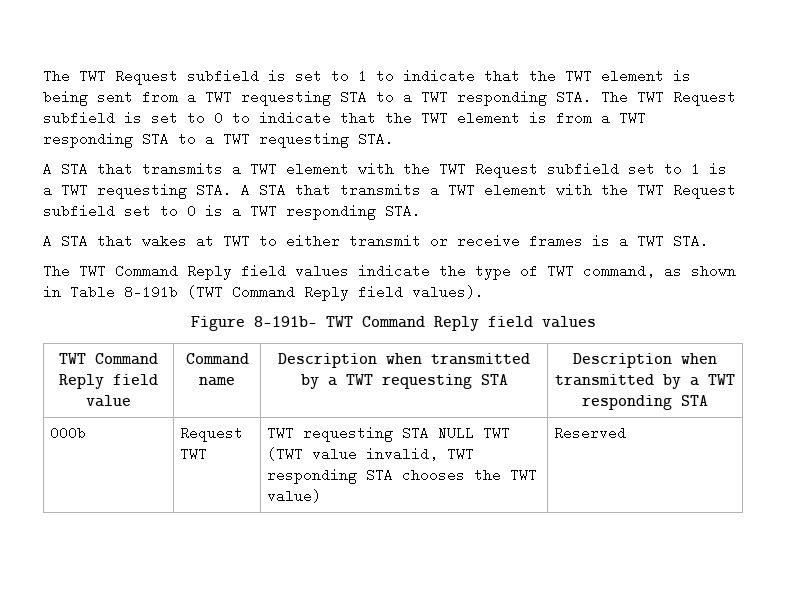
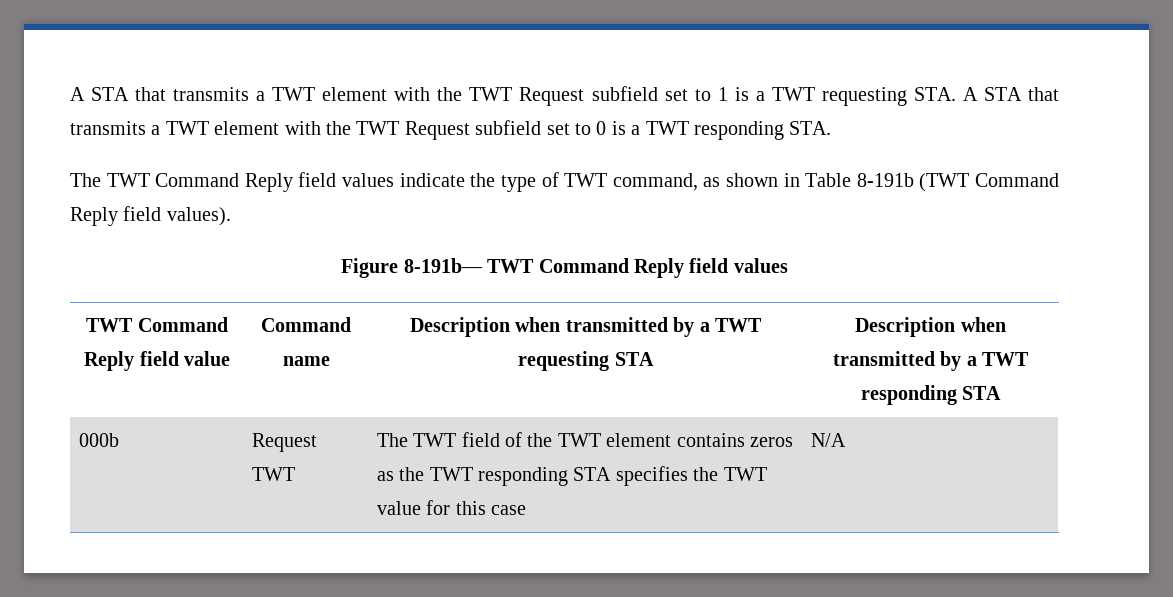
- The TWT Request subfield is set to 1 to indicate that the TWT element is being sent from a TWT requesting STA to a TWT responding STA. The TWT Request subfield is set to 0 to indicate that the TWT element is from a TWT responding STA to a TWT requesting STA.
- A STA that wakes at TWT to either transmit or receive frames is a TWT STA.
- 000b | Request TWT | TWT requesting STA NULL TWT (TWT value invalid, TWT responding STA chooses the TWT value) | Reserved
+ 000b | Request TWT | The TWT field of the TWT element contains zeros as the TWT responding STA specifies the TWT value for this case | N/A

